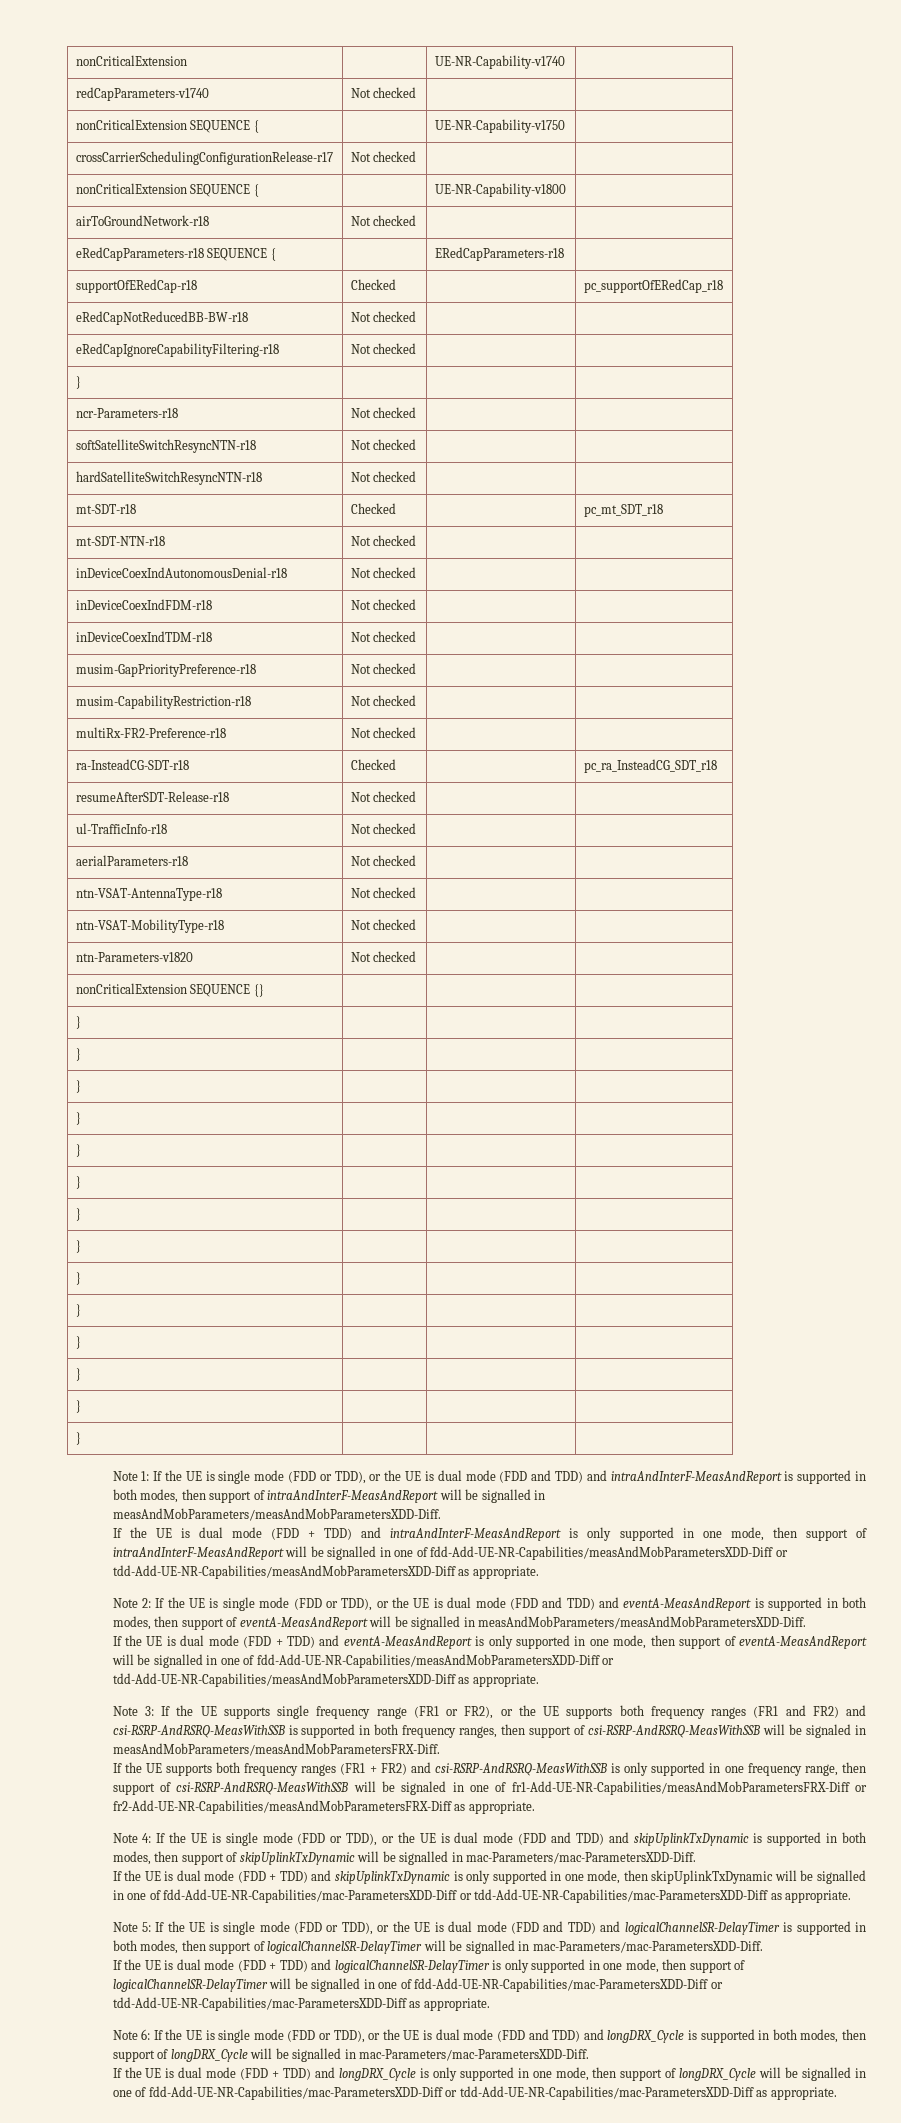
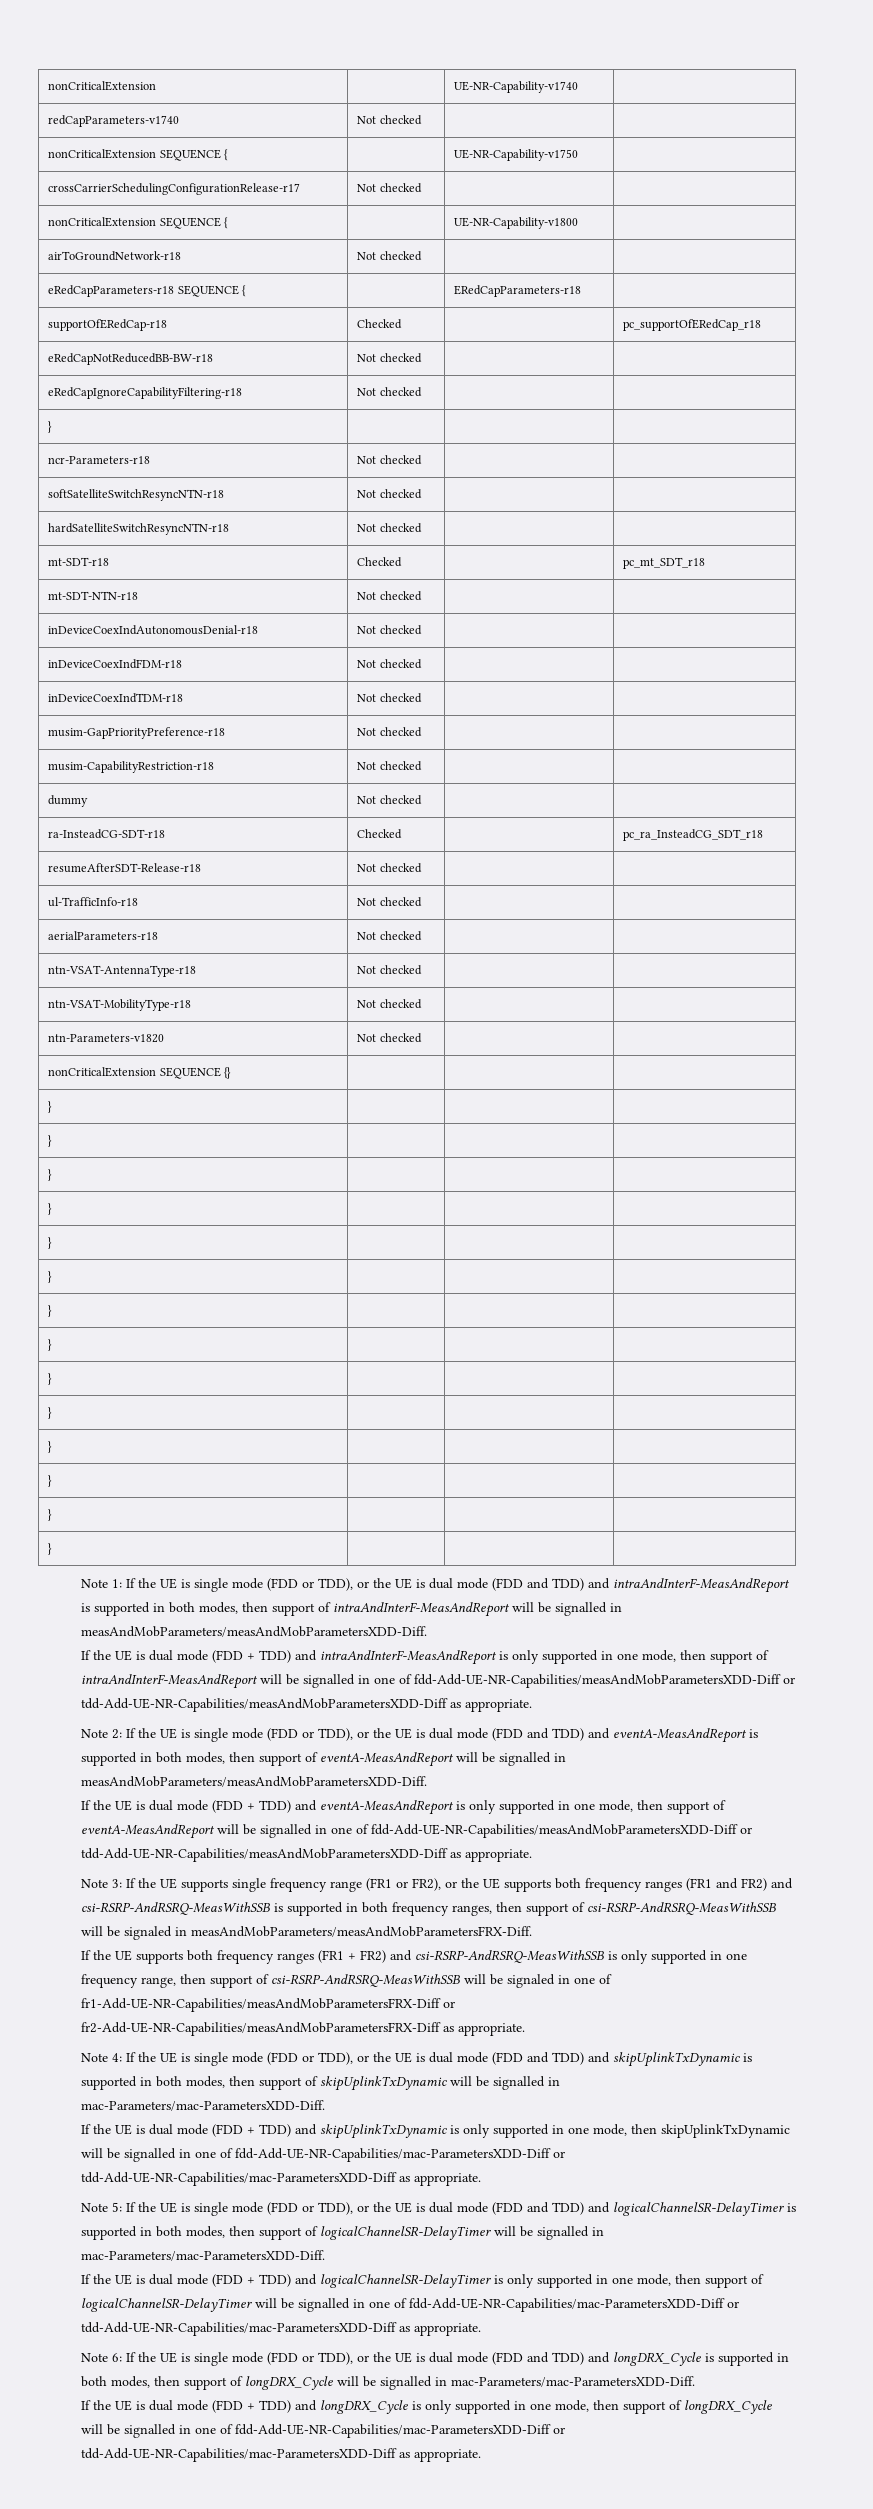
- multiRx-FR2-Preference-r18 | Not checked | |
+ dummy | Not checked | |

